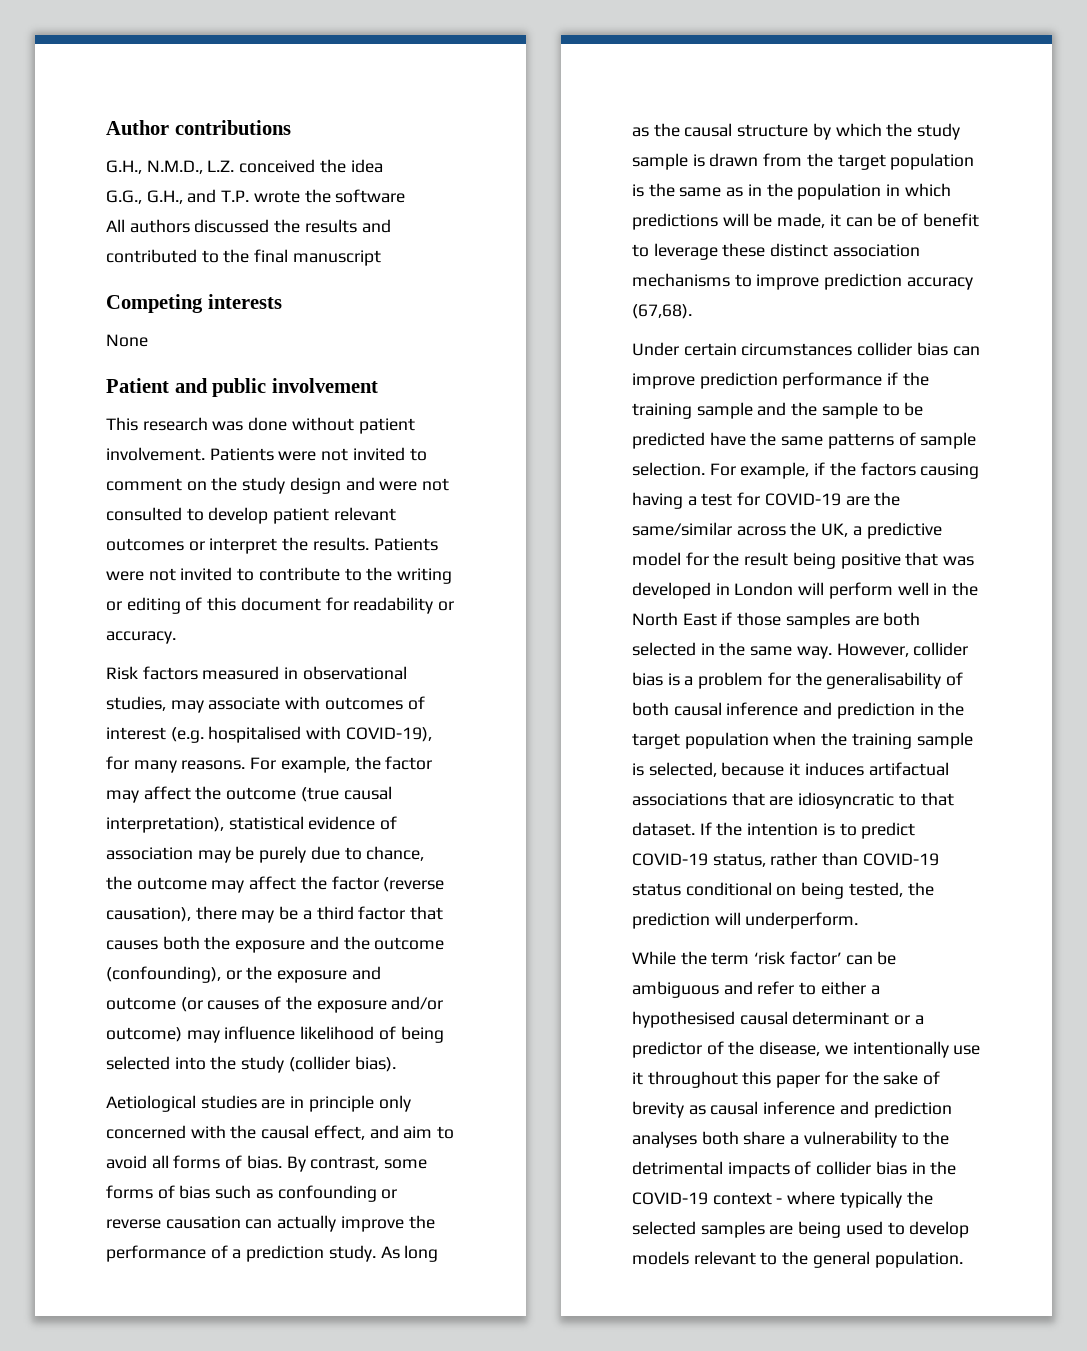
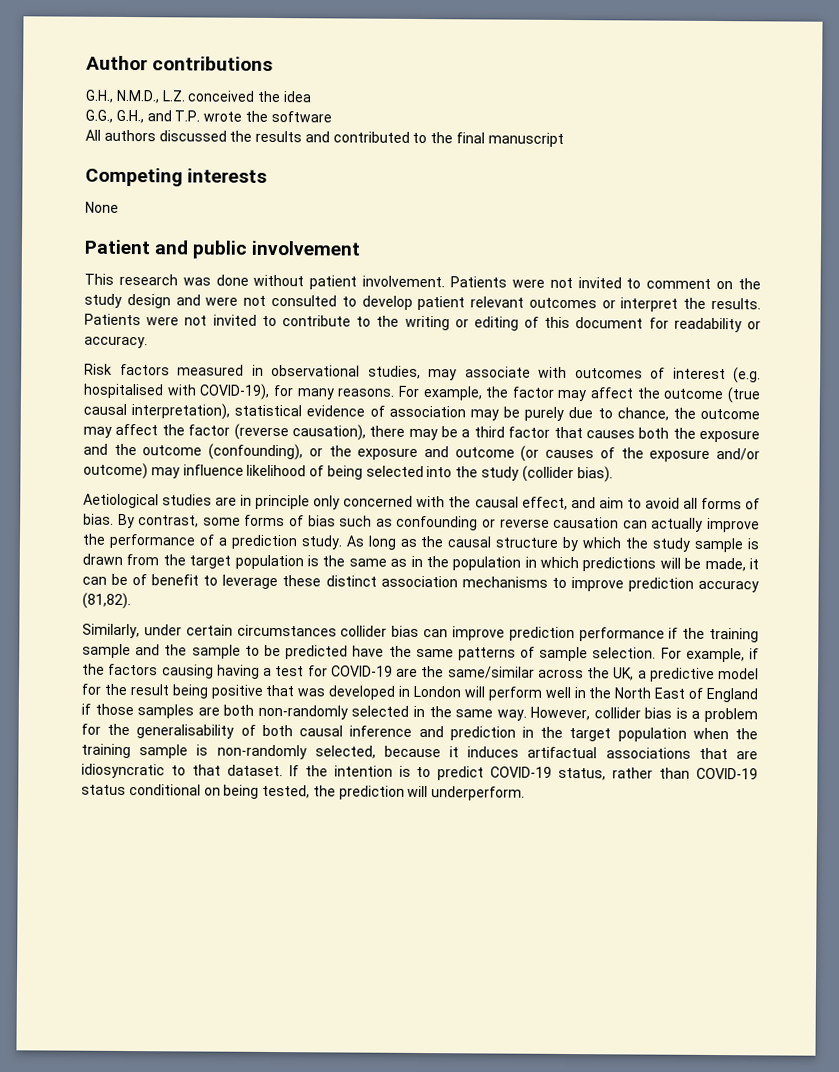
- As long as the causal structure by which the study sample is drawn from the target population is the same as in the population in which predictions will be made, it can be of benefit to leverage these distinct association mechanisms to improve prediction accuracy (67,68).
- Under certain circumstances collider bias can improve prediction performance if the training sample and the sample to be predicted have the same patterns of sample selection.
+ As long as the causal structure by which the study sample is drawn from the target population is the same as in the population in which predictions will be made, it can be of benefit to leverage these distinct association mechanisms to improve prediction accuracy (81,82).
+ Similarly, under certain circumstances collider bias can improve prediction performance if the training sample and the sample to be predicted have the same patterns of sample selection.
- For example, if the factors causing having a test for COVID-19 are the same/similar across the UK, a predictive model for the result being positive that was developed in London will perform well in the North East if those samples are both selected in the same way.
+ For example, if the factors causing having a test for COVID-19 are the same/similar across the UK, a predictive model for the result being positive that was developed in London will perform well in the North East of England if those samples are both non-randomly selected in the same way.
- However, collider bias is a problem for the generalisability of both causal inference and prediction in the target population when the training sample is selected, because it induces artifactual associations that are idiosyncratic to that dataset.
+ However, collider bias is a problem for the generalisability of both causal inference and prediction in the target population when the training sample is non-randomly selected, because it induces artifactual associations that are idiosyncratic to that dataset.
- While the term ‘risk factor’ can be ambiguous and refer to either a hypothesised causal determinant or a predictor of the disease, we intentionally use it throughout this paper for the sake of brevity as causal inference and prediction analyses both share a vulnerability to the detrimental impacts of collider bias in the COVID-19 context - where typically the selected samples are being used to develop models relevant to the general population.

